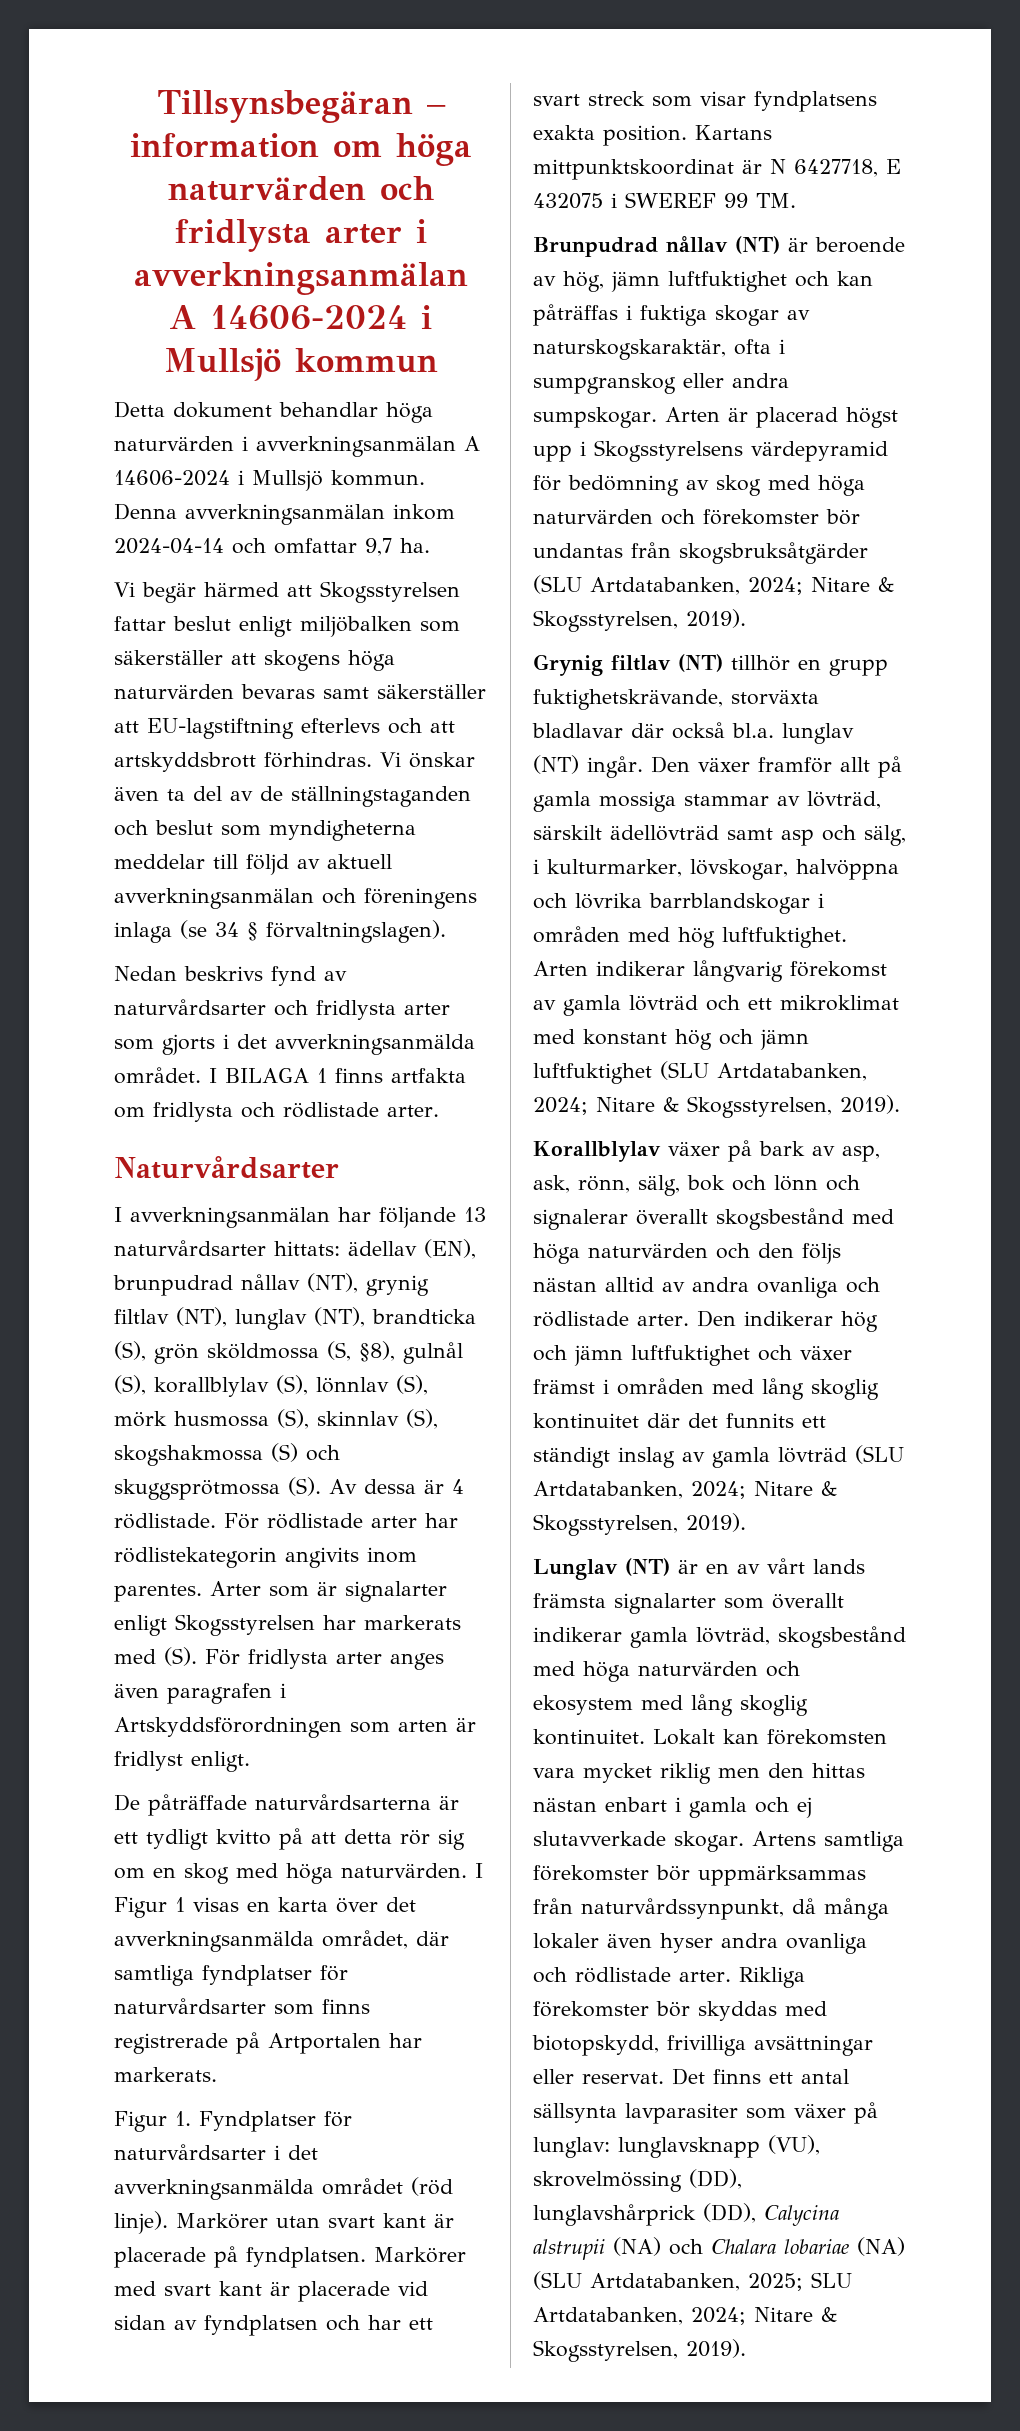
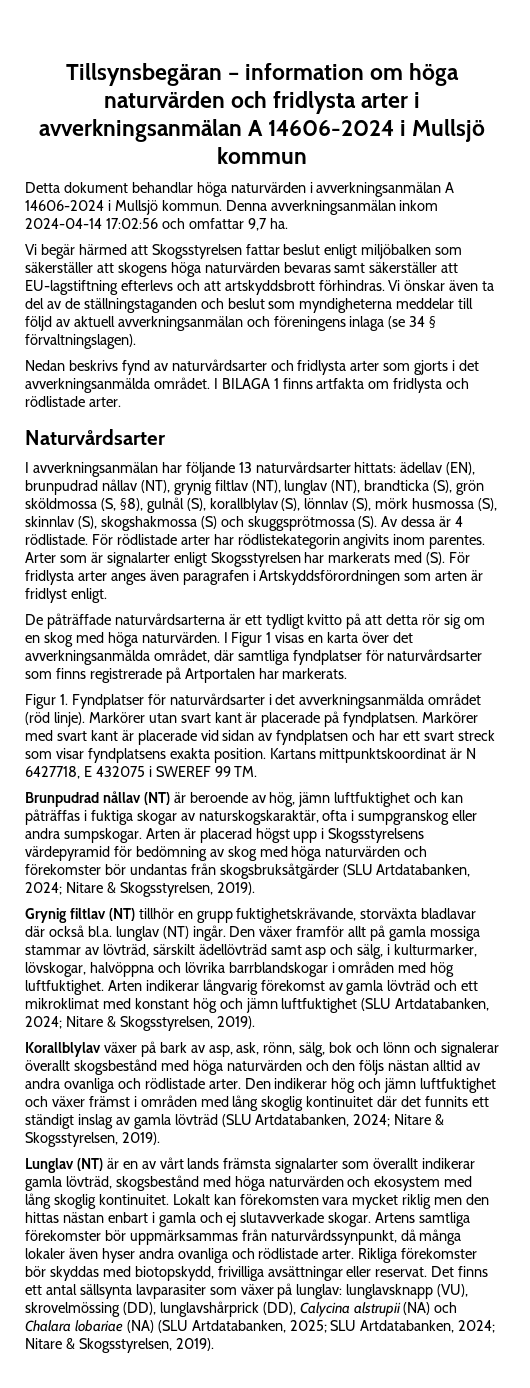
- Denna avverkningsanmälan inkom 2024-04-14 och omfattar 9,7 ha.
+ Denna avverkningsanmälan inkom 2024-04-14 17:02:56 och omfattar 9,7 ha.

